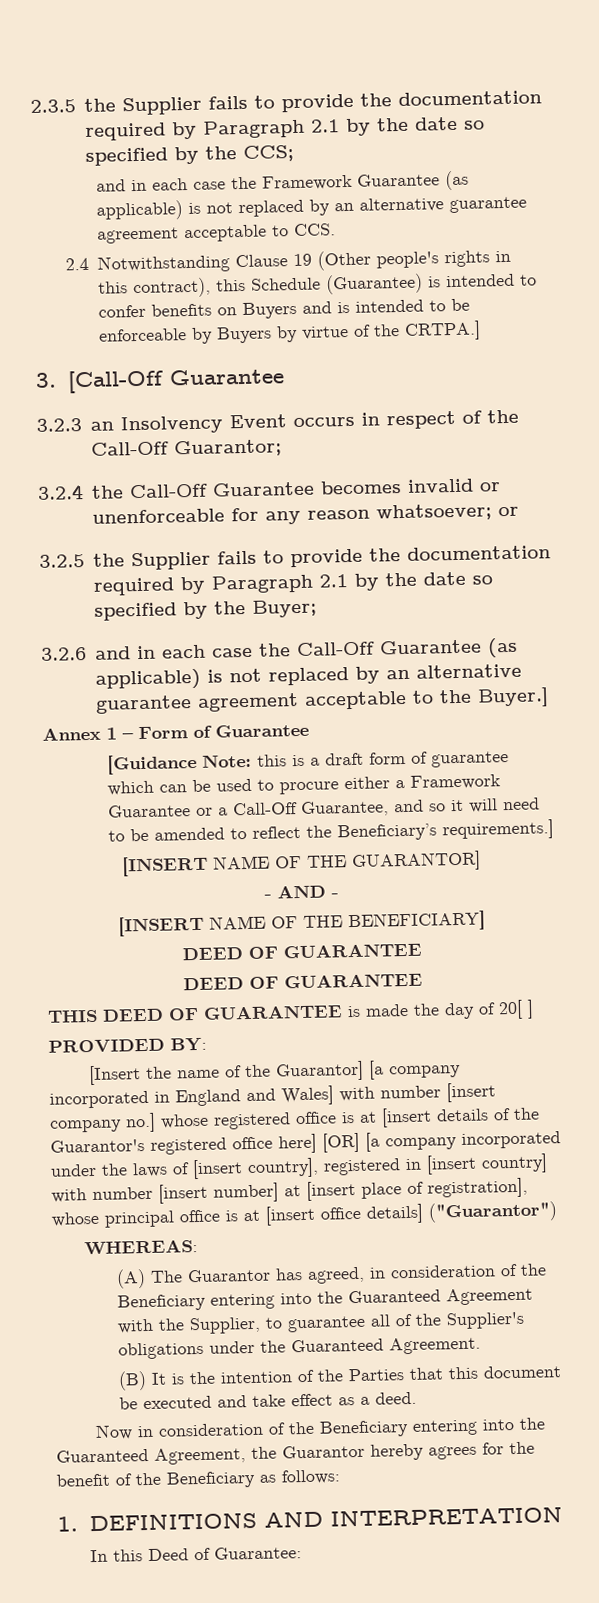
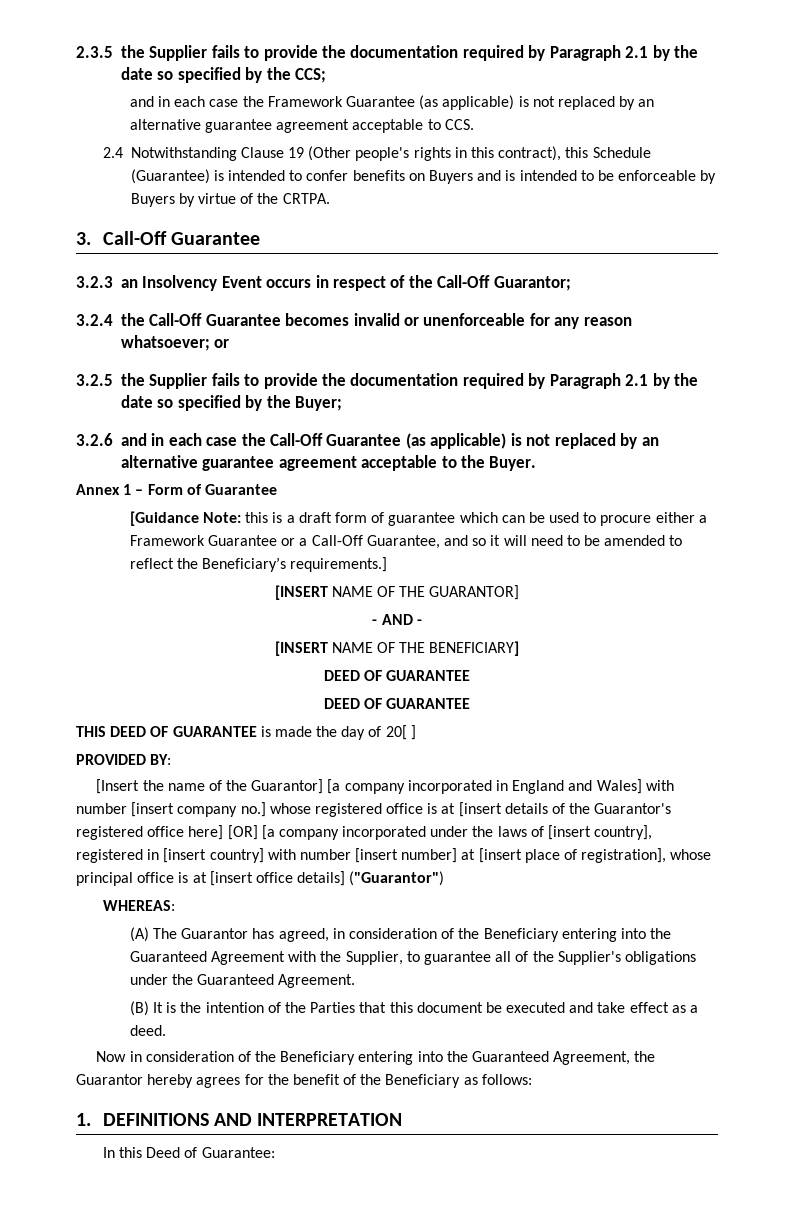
- 2.4 Notwithstanding Clause 19 (Other people's rights in this contract), this Schedule (Guarantee) is intended to confer benefits on Buyers and is intended to be enforceable by Buyers by virtue of the CRTPA.]
+ 2.4 Notwithstanding Clause 19 (Other people's rights in this contract), this Schedule (Guarantee) is intended to confer benefits on Buyers and is intended to be enforceable by Buyers by virtue of the CRTPA.
- 3. [Call-Off Guarantee
+ 3. Call-Off Guarantee
- 3.2.6 and in each case the Call-Off Guarantee (as applicable) is not replaced by an alternative guarantee agreement acceptable to the Buyer.]
+ 3.2.6 and in each case the Call-Off Guarantee (as applicable) is not replaced by an alternative guarantee agreement acceptable to the Buyer.

